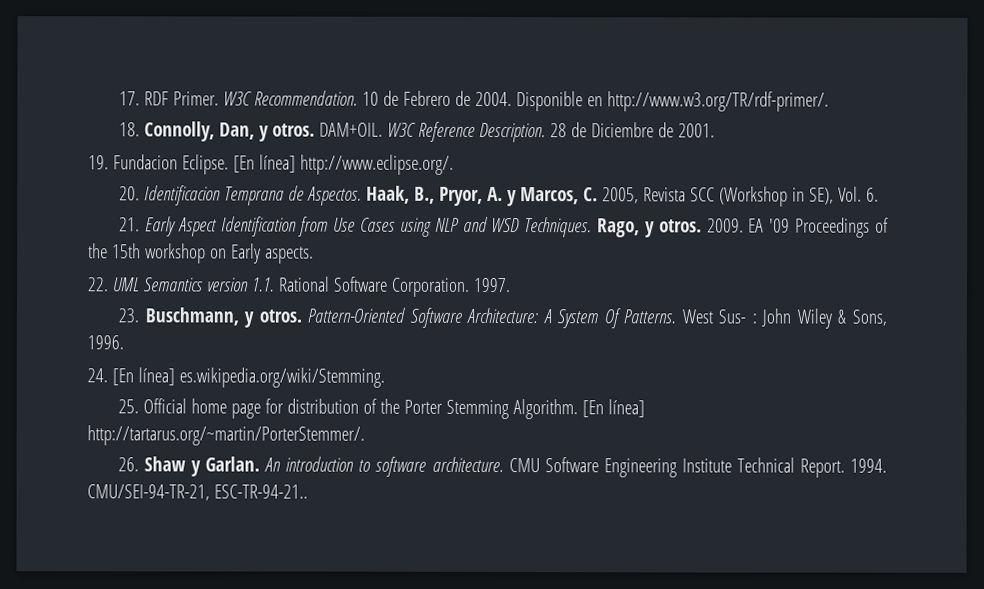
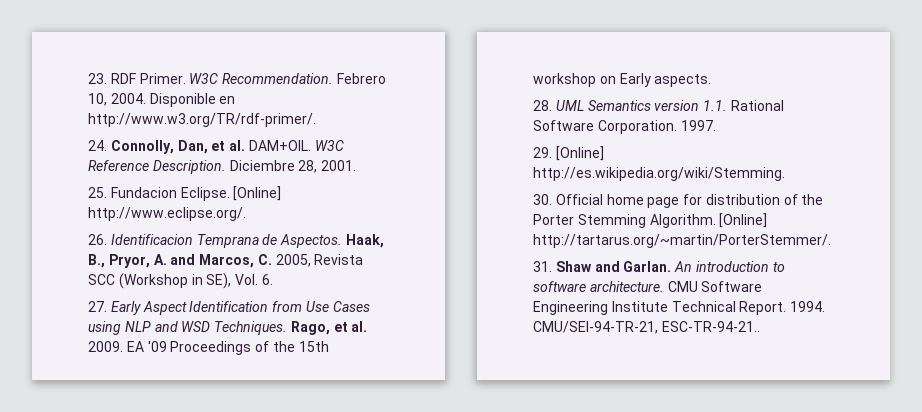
- 17. RDF Primer.
+ 23. RDF Primer.
- 10 de Febrero de 2004.
+ Febrero 10, 2004.
- 18. Connolly, Dan, y otros. DAM+OIL.
+ 24. Connolly, Dan, et al. DAM+OIL.
- 28 de Diciembre de 2001.
+ Diciembre 28, 2001.
- 19. Fundacion Eclipse.
+ 25. Fundacion Eclipse.
- [En línea] http://www.eclipse.org/.
+ [Online] http://www.eclipse.org/.
- 20. Identificacion Temprana de Aspectos.
+ 26. Identificacion Temprana de Aspectos.
- Haak, B., Pryor, A. y Marcos, C. 2005, Revista SCC (Workshop in SE), Vol. 6.
+ Haak, B., Pryor, A. and Marcos, C. 2005, Revista SCC (Workshop in SE), Vol. 6.
- 21. Early Aspect Identification from Use Cases using NLP and WSD Techniques.
+ 27. Early Aspect Identification from Use Cases using NLP and WSD Techniques.
- Rago, y otros. 2009.
+ Rago, et al. 2009.
- 22. UML Semantics version 1.1. Rational Software Corporation.
+ 28. UML Semantics version 1.1. Rational Software Corporation.
- 23. Buschmann, y otros. Pattern-Oriented Software Architecture: A System Of Patterns. West Sus- : John Wiley & Sons, 1996.
- 24. [En línea] es.wikipedia.org/wiki/Stemming.
- 25. Official home page for distribution of the Porter Stemming Algorithm.
+ 29. [Online] http://es.wikipedia.org/wiki/Stemming.
+ 30. Official home page for distribution of the Porter Stemming Algorithm.
- [En línea] http://tartarus.org/~martin/PorterStemmer/.
+ [Online] http://tartarus.org/~martin/PorterStemmer/.
- 26. Shaw y Garlan.
+ 31. Shaw and Garlan.

